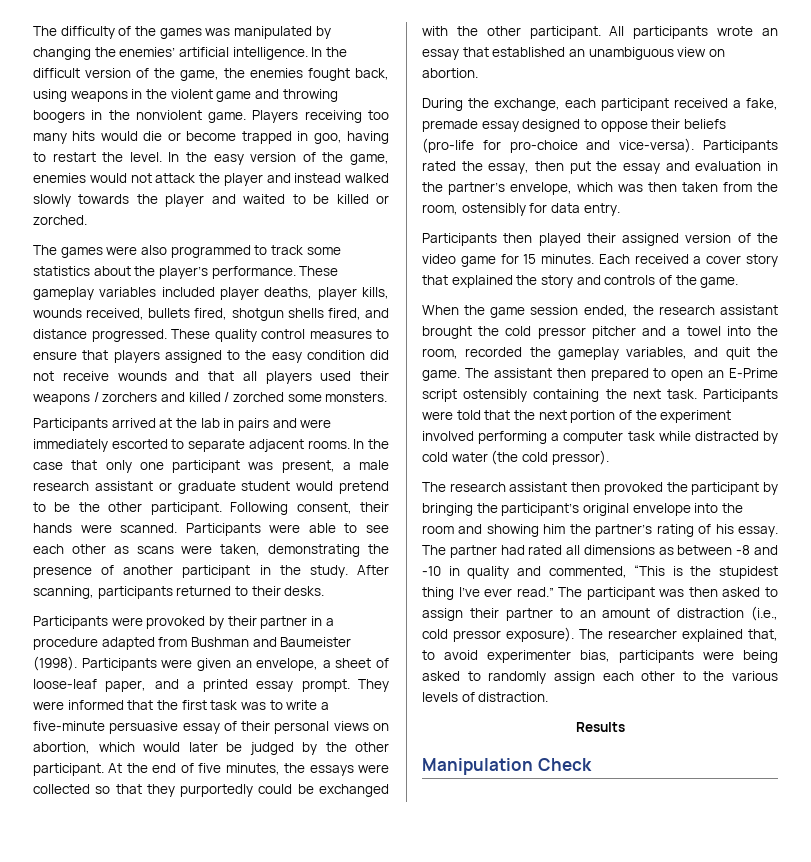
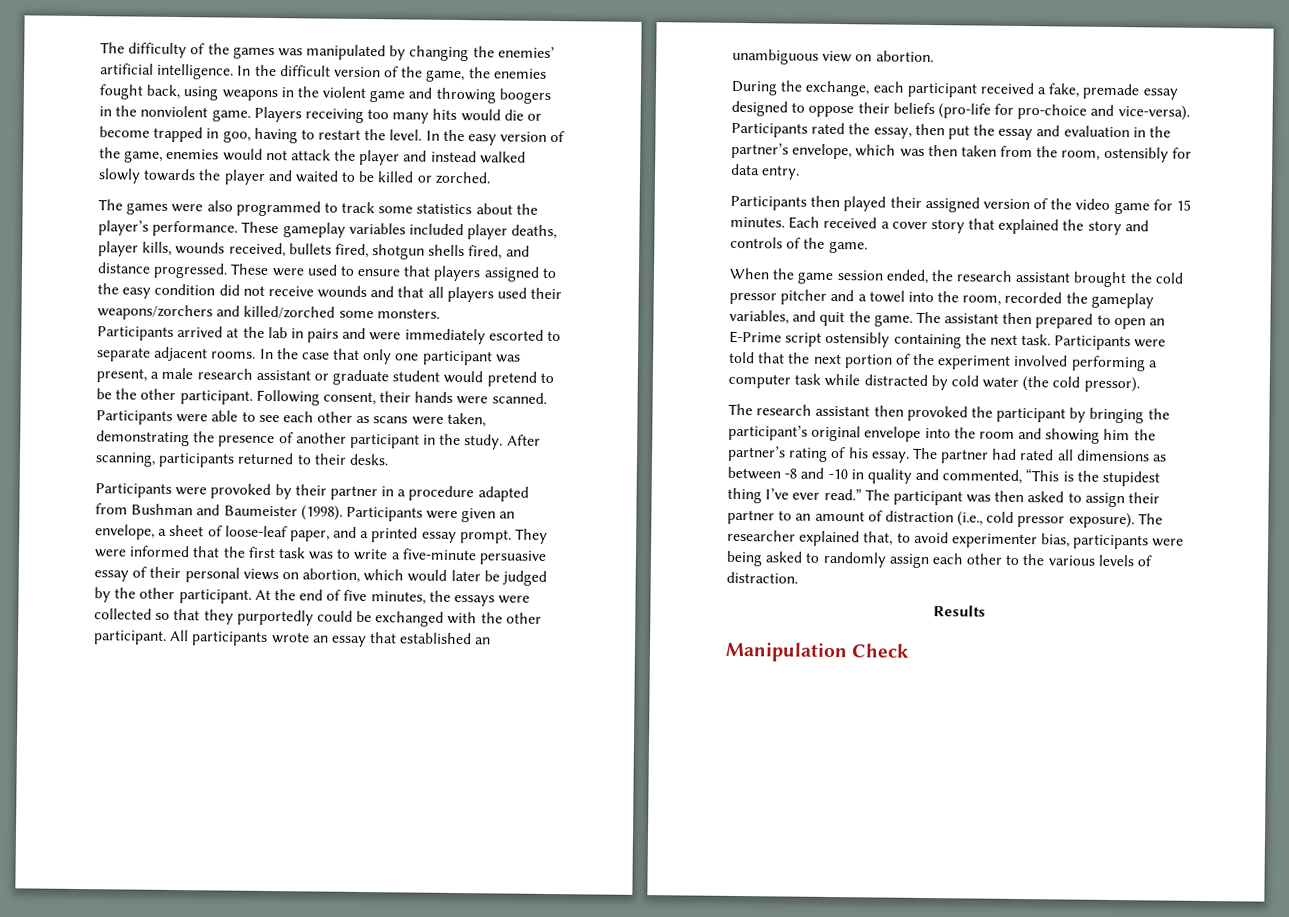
- These quality control measures to ensure that players assigned to the easy condition did not receive wounds and that all players used their weapons / zorchers and killed / zorched some monsters.
+ These were used to ensure that players assigned to the easy condition did not receive wounds and that all players used their weapons/zorchers and killed/zorched some monsters.

